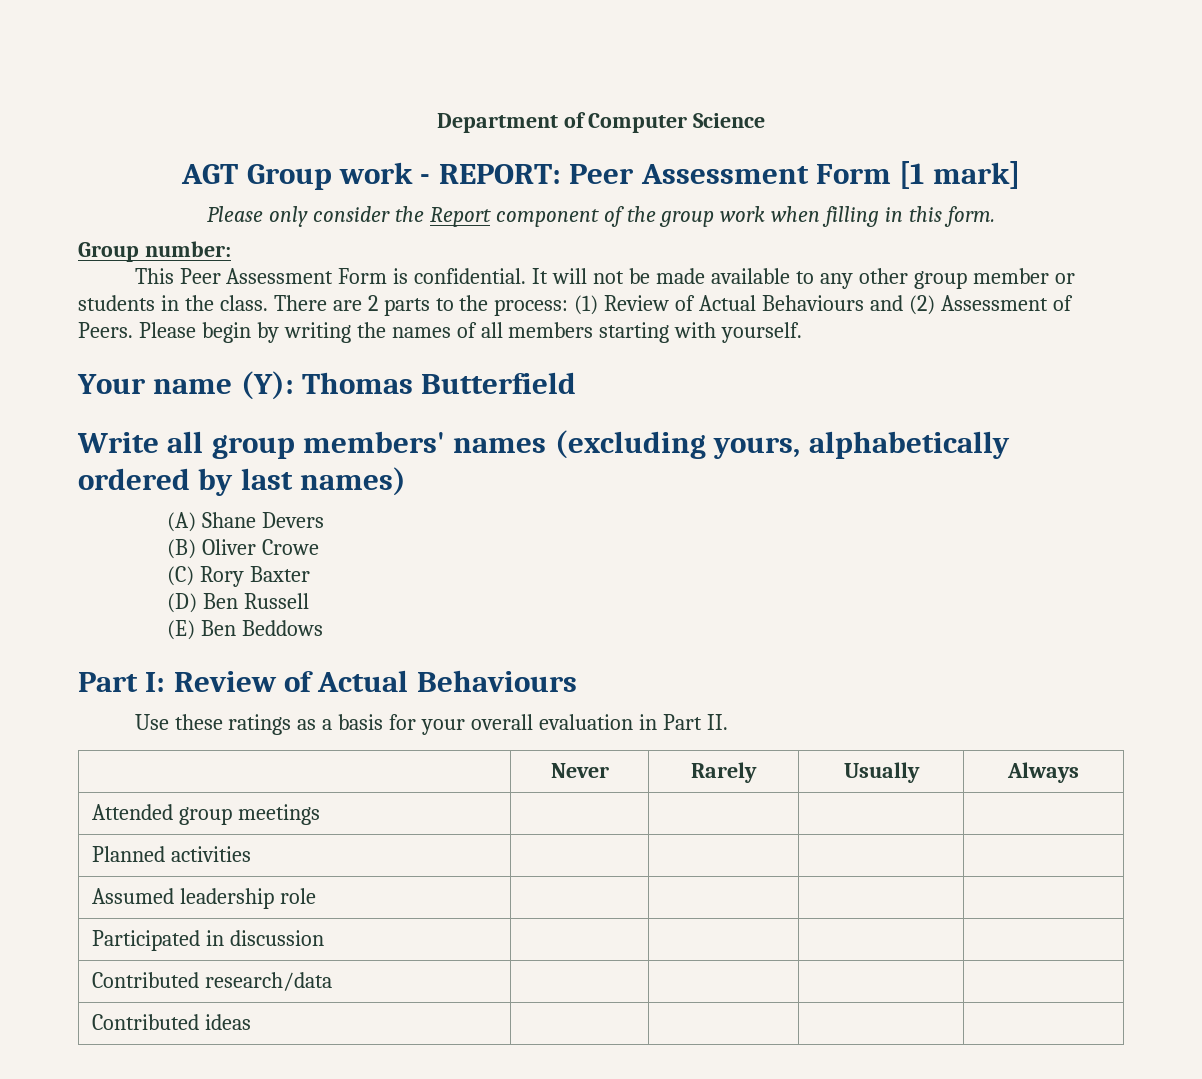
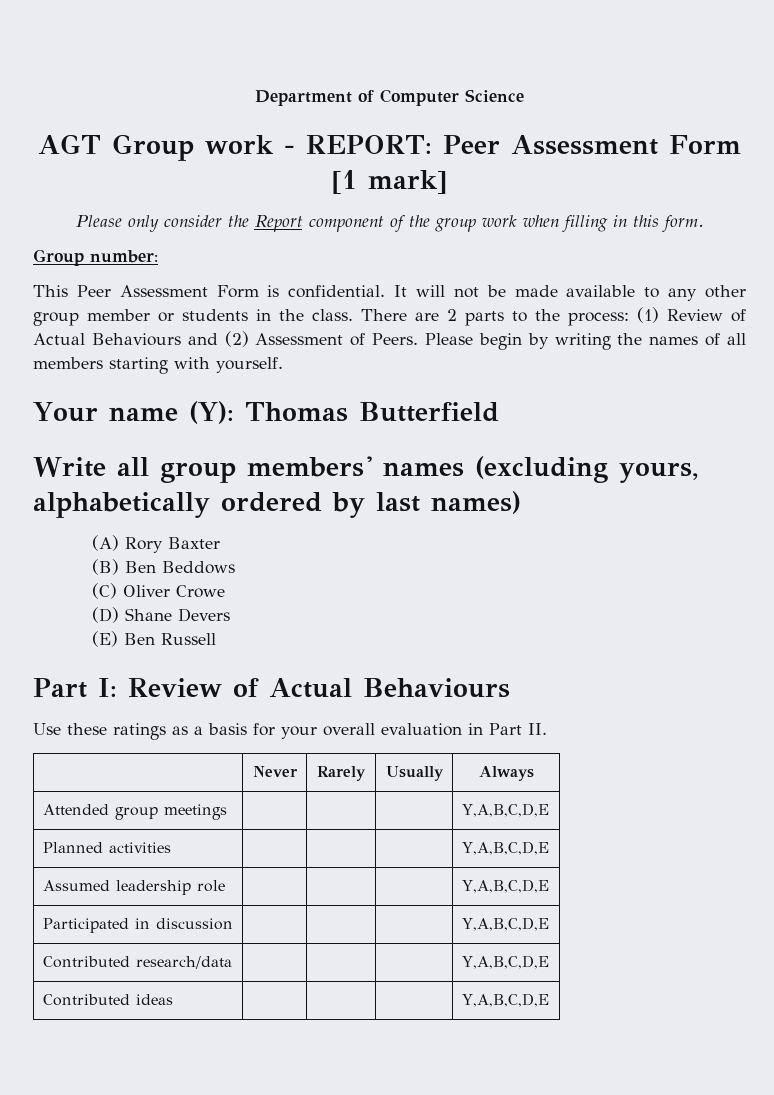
- (A) Shane Devers
- (B) Oliver Crowe
- (C) Rory Baxter
- (D) Ben Russell
+ (A) Rory Baxter
+ (B) Ben Beddows
+ (C) Oliver Crowe
+ (D) Shane Devers
+ (E) Ben Russell
- (E) Ben Beddows
- Attended group meetings | | | |
+ Attended group meetings | | | | Y,A,B,C,D,E
- Planned activities | | | |
+ Planned activities | | | | Y,A,B,C,D,E
- Assumed leadership role | | | |
+ Assumed leadership role | | | | Y,A,B,C,D,E
- Participated in discussion | | | |
+ Participated in discussion | | | | Y,A,B,C,D,E
- Contributed research/data | | | |
+ Contributed research/data | | | | Y,A,B,C,D,E
- Contributed ideas | | | |
+ Contributed ideas | | | | Y,A,B,C,D,E

